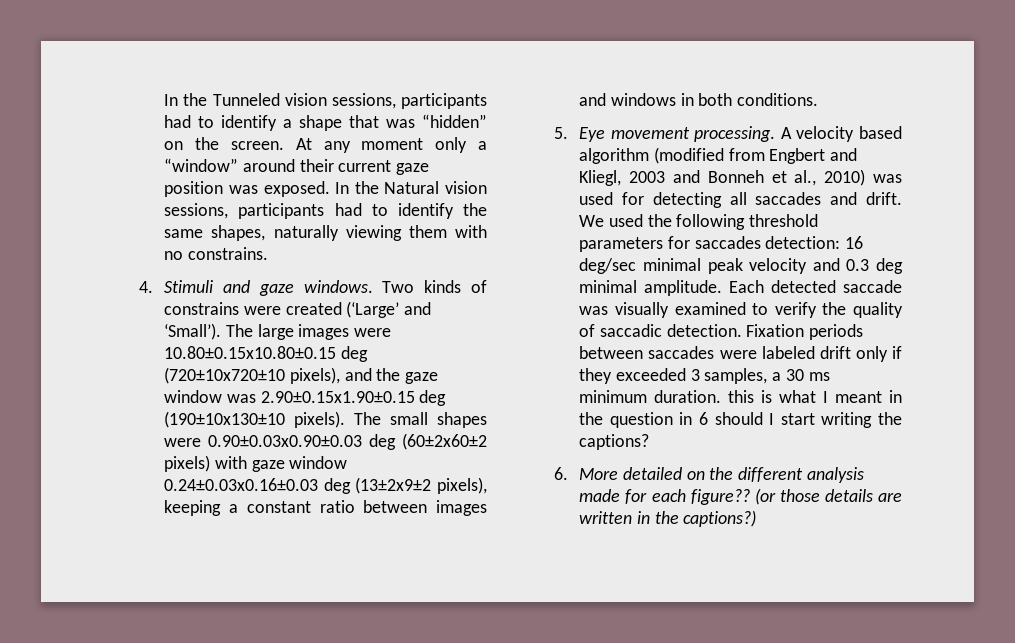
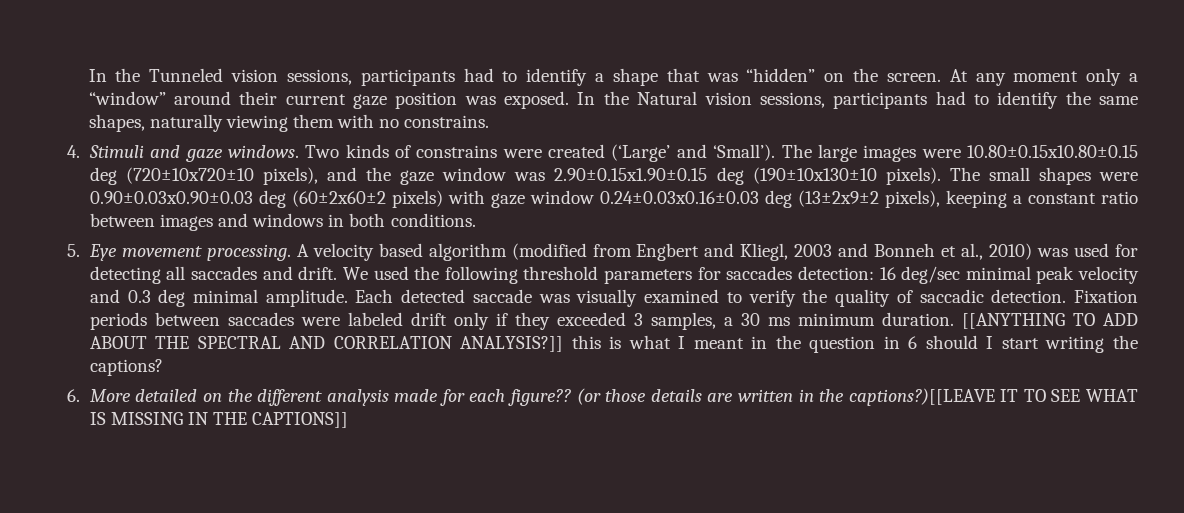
- Fixation periods between saccades were labeled drift only if they exceeded 3 samples, a 30 ms minimum duration. this is what I meant in the question in 6 should I start writing the captions?
+ Fixation periods between saccades were labeled drift only if they exceeded 3 samples, a 30 ms minimum duration. [[ANYTHING TO ADD ABOUT THE SPECTRAL AND CORRELATION ANALYSIS?]] this is what I meant in the question in 6 should I start writing the captions?
- (or those details are written in the captions?)
+ (or those details are written in the captions?)[[LEAVE IT TO SEE WHAT IS MISSING IN THE CAPTIONS]]

